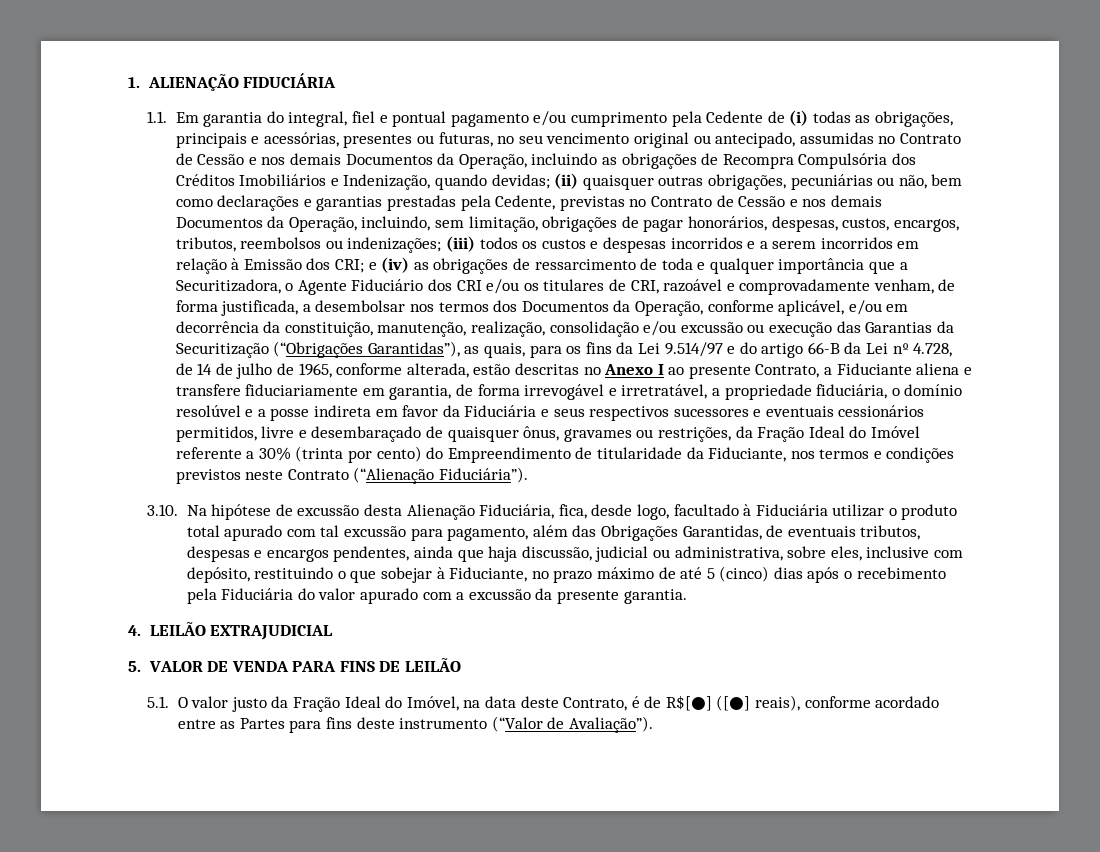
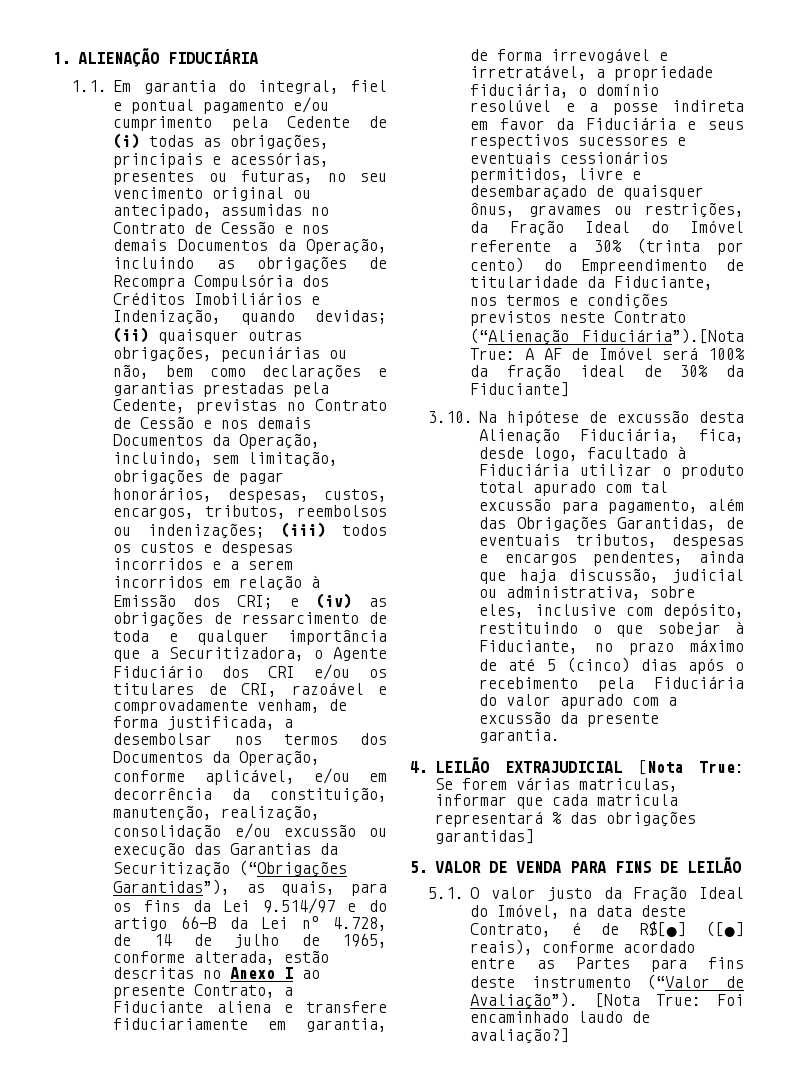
- e (iv) as obrigações de ressarcimento de toda e qualquer importância que a Securitizadora, o Agente Fiduciário dos CRI e/ou os titulares de CRI, razoável e comprovadamente venham, de forma justificada, a desembolsar nos termos dos Documentos da Operação, conforme aplicável, e/ou em decorrência da constituição, manutenção, realização, consolidação e/ou excussão ou execução das Garantias da Securitização (“Obrigações Garantidas”), as quais, para os fins da Lei 9.514/97 e do artigo 66-B da Lei nº 4.728, de 14 de julho de 1965, conforme alterada, estão descritas no Anexo I ao presente Contrato, a Fiduciante aliena e transfere fiduciariamente em garantia, de forma irrevogável e irretratável, a propriedade fiduciária, o domínio resolúvel e a posse indireta em favor da Fiduciária e seus respectivos sucessores e eventuais cessionários permitidos, livre e desembaraçado de quaisquer ônus, gravames ou restrições, da Fração Ideal do Imóvel referente a 30% (trinta por cento) do Empreendimento de titularidade da Fiduciante, nos termos e condições previstos neste Contrato (“Alienação Fiduciária”).
+ e (iv) as obrigações de ressarcimento de toda e qualquer importância que a Securitizadora, o Agente Fiduciário dos CRI e/ou os titulares de CRI, razoável e comprovadamente venham, de forma justificada, a desembolsar nos termos dos Documentos da Operação, conforme aplicável, e/ou em decorrência da constituição, manutenção, realização, consolidação e/ou excussão ou execução das Garantias da Securitização (“Obrigações Garantidas”), as quais, para os fins da Lei 9.514/97 e do artigo 66-B da Lei nº 4.728, de 14 de julho de 1965, conforme alterada, estão descritas no Anexo I ao presente Contrato, a Fiduciante aliena e transfere fiduciariamente em garantia, de forma irrevogável e irretratável, a propriedade fiduciária, o domínio resolúvel e a posse indireta em favor da Fiduciária e seus respectivos sucessores e eventuais cessionários permitidos, livre e desembaraçado de quaisquer ônus, gravames ou restrições, da Fração Ideal do Imóvel referente a 30% (trinta por cento) do Empreendimento de titularidade da Fiduciante, nos termos e condições previstos neste Contrato (“Alienação Fiduciária”).[Nota True: A AF de Imóvel será 100% da fração ideal de 30% da Fiduciante]
- 4. LEILÃO EXTRAJUDICIAL
+ 4. LEILÃO EXTRAJUDICIAL [Nota True: Se forem várias matriculas, informar que cada matricula representará % das obrigações garantidas]
+ [Nota True: Foi encaminhado laudo de avaliação?]

